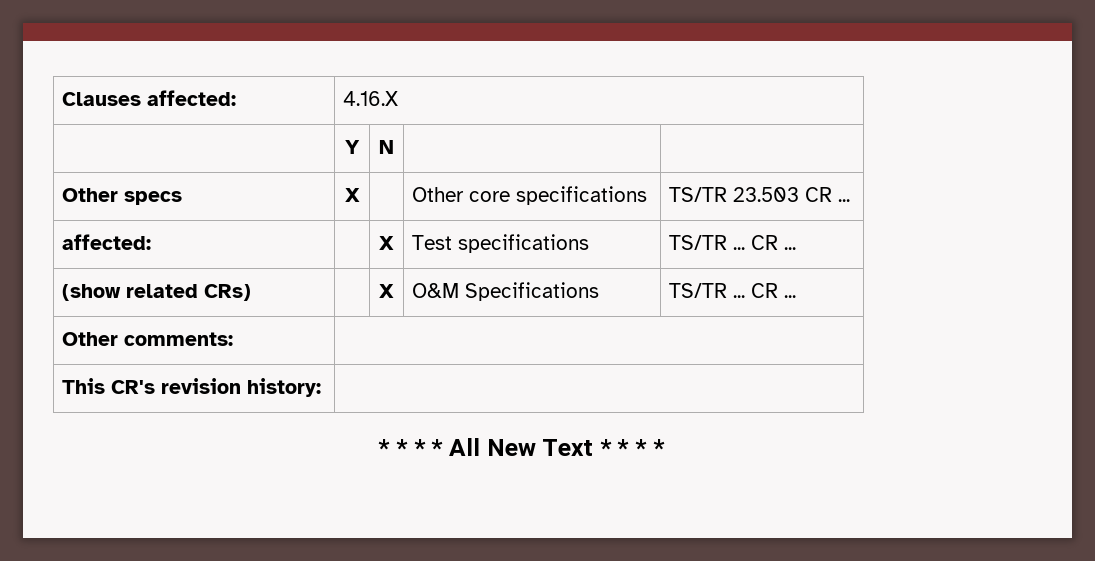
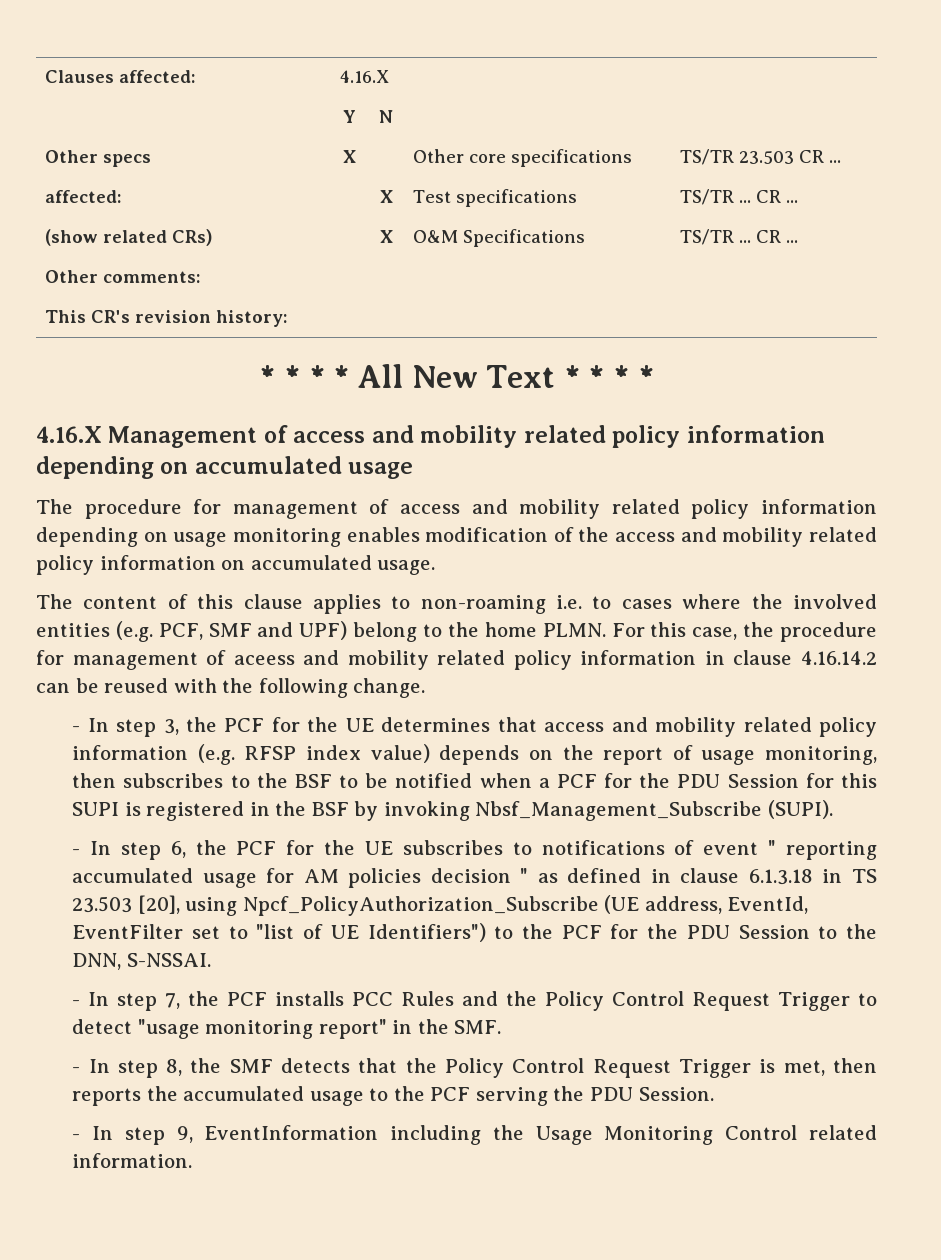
+ 4.16.X Management of access and mobility related policy information depending on accumulated usage
+ The procedure for management of access and mobility related policy information depending on usage monitoring enables modification of the access and mobility related policy information on accumulated usage.
+ The content of this clause applies to non-roaming i.e. to cases where the involved entities (e.g. PCF, SMF and UPF) belong to the home PLMN. For this case, the procedure for management of aceess and mobility related policy information in clause 4.16.14.2 can be reused with the following change.
+ - In step 3, the PCF for the UE determines that access and mobility related policy information (e.g. RFSP index value) depends on the report of usage monitoring, then subscribes to the BSF to be notified when a PCF for the PDU Session for this SUPI is registered in the BSF by invoking Nbsf_Management_Subscribe (SUPI).
+ - In step 6, the PCF for the UE subscribes to notifications of event " reporting accumulated usage for AM policies decision " as defined in clause 6.1.3.18 in TS 23.503 [20], using Npcf_PolicyAuthorization_Subscribe (UE address, EventId, EventFilter set to "list of UE Identifiers") to the PCF for the PDU Session to the DNN, S-NSSAI.
+ - In step 7, the PCF installs PCC Rules and the Policy Control Request Trigger to detect "usage monitoring report" in the SMF.
+ - In step 8, the SMF detects that the Policy Control Request Trigger is met, then reports the accumulated usage to the PCF serving the PDU Session.
+ - In step 9, EventInformation including the Usage Monitoring Control related information.

